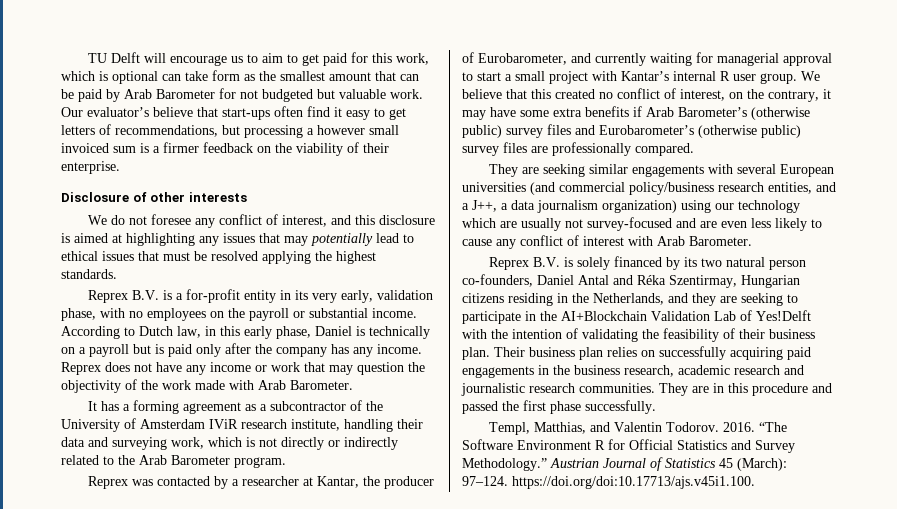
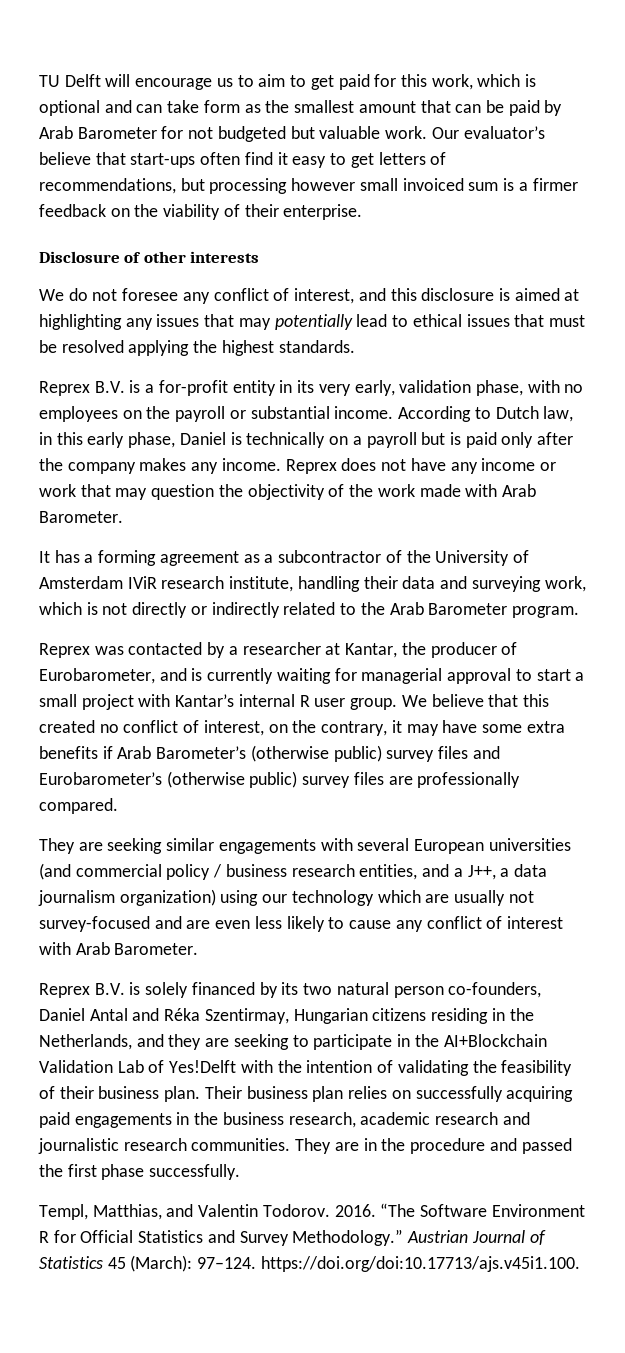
- TU Delft will encourage us to aim to get paid for this work, which is optional can take form as the smallest amount that can be paid by Arab Barometer for not budgeted but valuable work.
+ TU Delft will encourage us to aim to get paid for this work, which is optional and can take form as the smallest amount that can be paid by Arab Barometer for not budgeted but valuable work.
- Our evaluator’s believe that start-ups often find it easy to get letters of recommendations, but processing a however small invoiced sum is a firmer feedback on the viability of their enterprise.
+ Our evaluator’s believe that start-ups often find it easy to get letters of recommendations, but processing however small invoiced sum is a firmer feedback on the viability of their enterprise.
- According to Dutch law, in this early phase, Daniel is technically on a payroll but is paid only after the company has any income.
+ According to Dutch law, in this early phase, Daniel is technically on a payroll but is paid only after the company makes any income.
- Reprex was contacted by a researcher at Kantar, the producer of Eurobarometer, and currently waiting for managerial approval to start a small project with Kantar’s internal R user group.
+ Reprex was contacted by a researcher at Kantar, the producer of Eurobarometer, and is currently waiting for managerial approval to start a small project with Kantar’s internal R user group.
- They are seeking similar engagements with several European universities (and commercial policy/business research entities, and a J++, a data journalism organization) using our technology which are usually not survey-focused and are even less likely to cause any conflict of interest with Arab Barometer.
+ They are seeking similar engagements with several European universities (and commercial policy / business research entities, and a J++, a data journalism organization) using our technology which are usually not survey-focused and are even less likely to cause any conflict of interest with Arab Barometer.
- They are in this procedure and passed the first phase successfully.
+ They are in the procedure and passed the first phase successfully.

